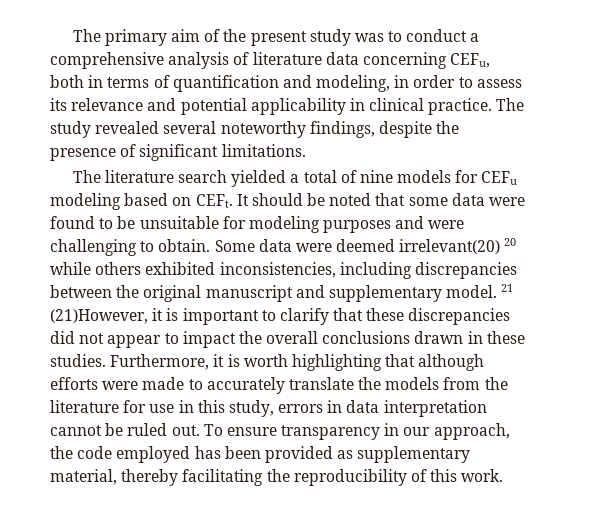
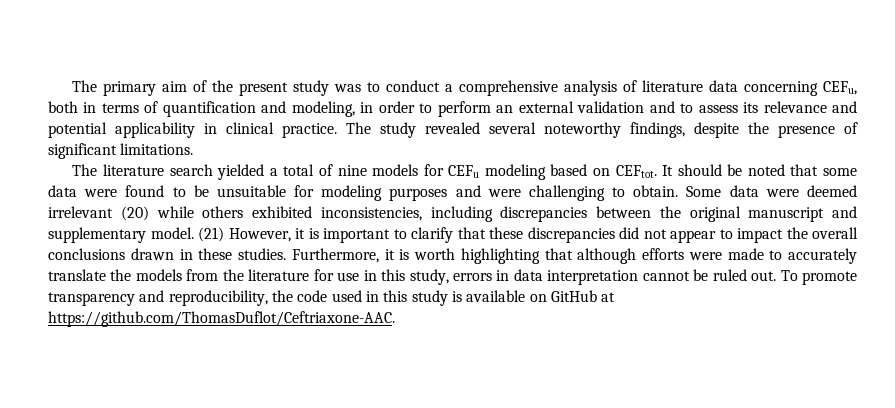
- The primary aim of the present study was to conduct a comprehensive analysis of literature data concerning CEFu, both in terms of quantification and modeling, in order to assess its relevance and potential applicability in clinical practice.
+ The primary aim of the present study was to conduct a comprehensive analysis of literature data concerning CEFu, both in terms of quantification and modeling, in order to perform an external validation and to assess its relevance and potential applicability in clinical practice.
- The literature search yielded a total of nine models for CEFu modeling based on CEFt.
+ The literature search yielded a total of nine models for CEFu modeling based on CEFtot.
- Some data were deemed irrelevant(20) 20 while others exhibited inconsistencies, including discrepancies between the original manuscript and supplementary model.
+ Some data were deemed irrelevant (20) while others exhibited inconsistencies, including discrepancies between the original manuscript and supplementary model.
- 21 (21)However, it is important to clarify that these discrepancies did not appear to impact the overall conclusions drawn in these studies.
+ (21) However, it is important to clarify that these discrepancies did not appear to impact the overall conclusions drawn in these studies.
- To ensure transparency in our approach, the code employed has been provided as supplementary material, thereby facilitating the reproducibility of this work.
+ To promote transparency and reproducibility, the code used in this study is available on GitHub at https://github.com/ThomasDuflot/Ceftriaxone-AAC.

